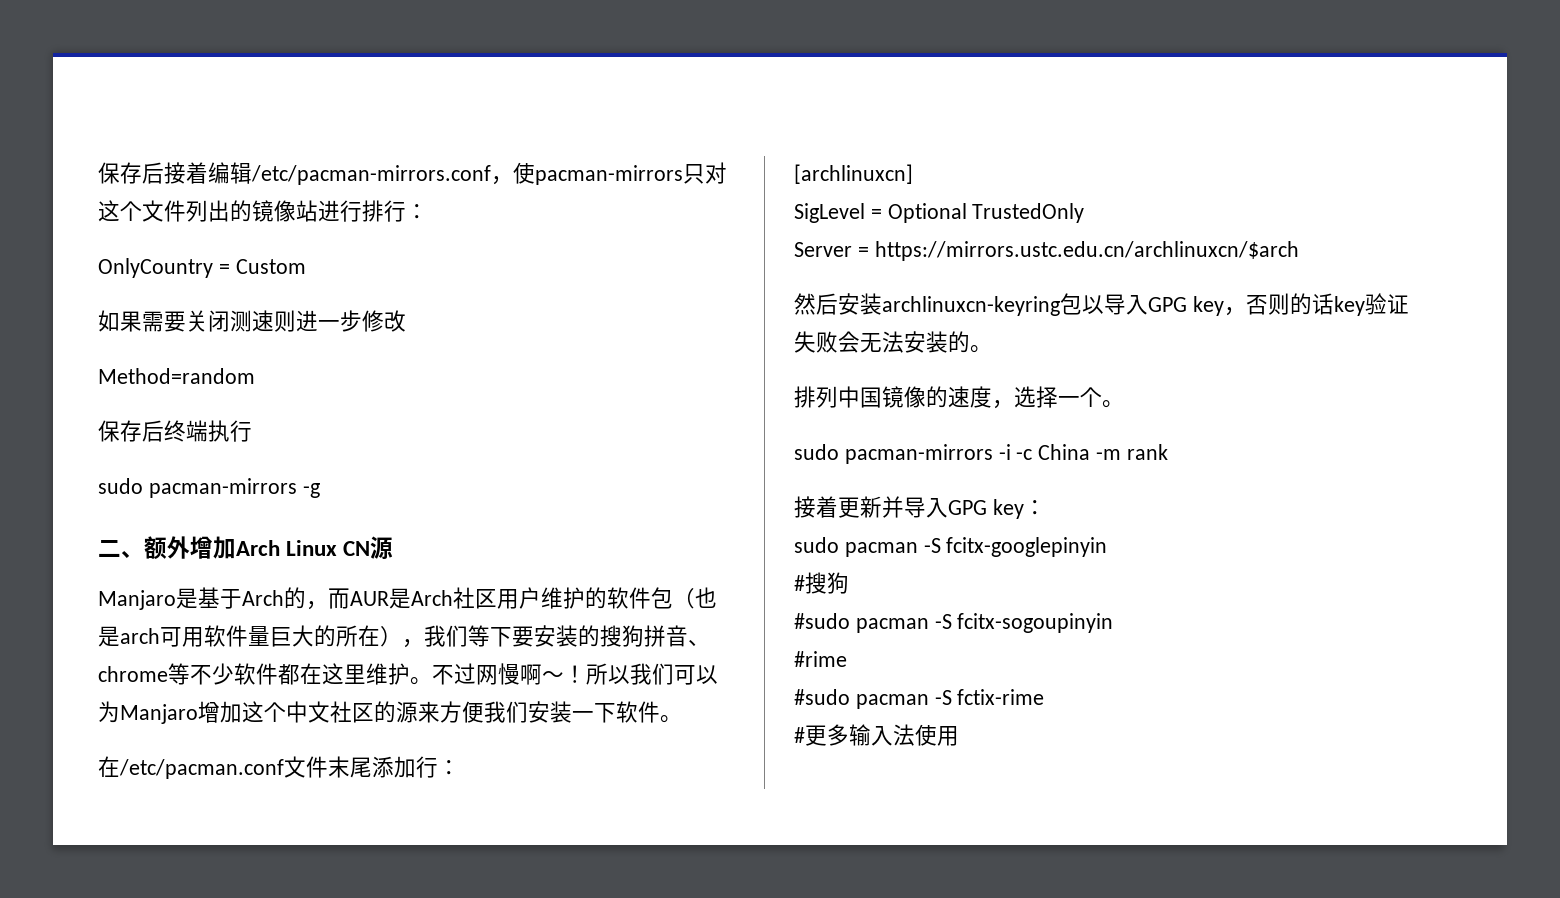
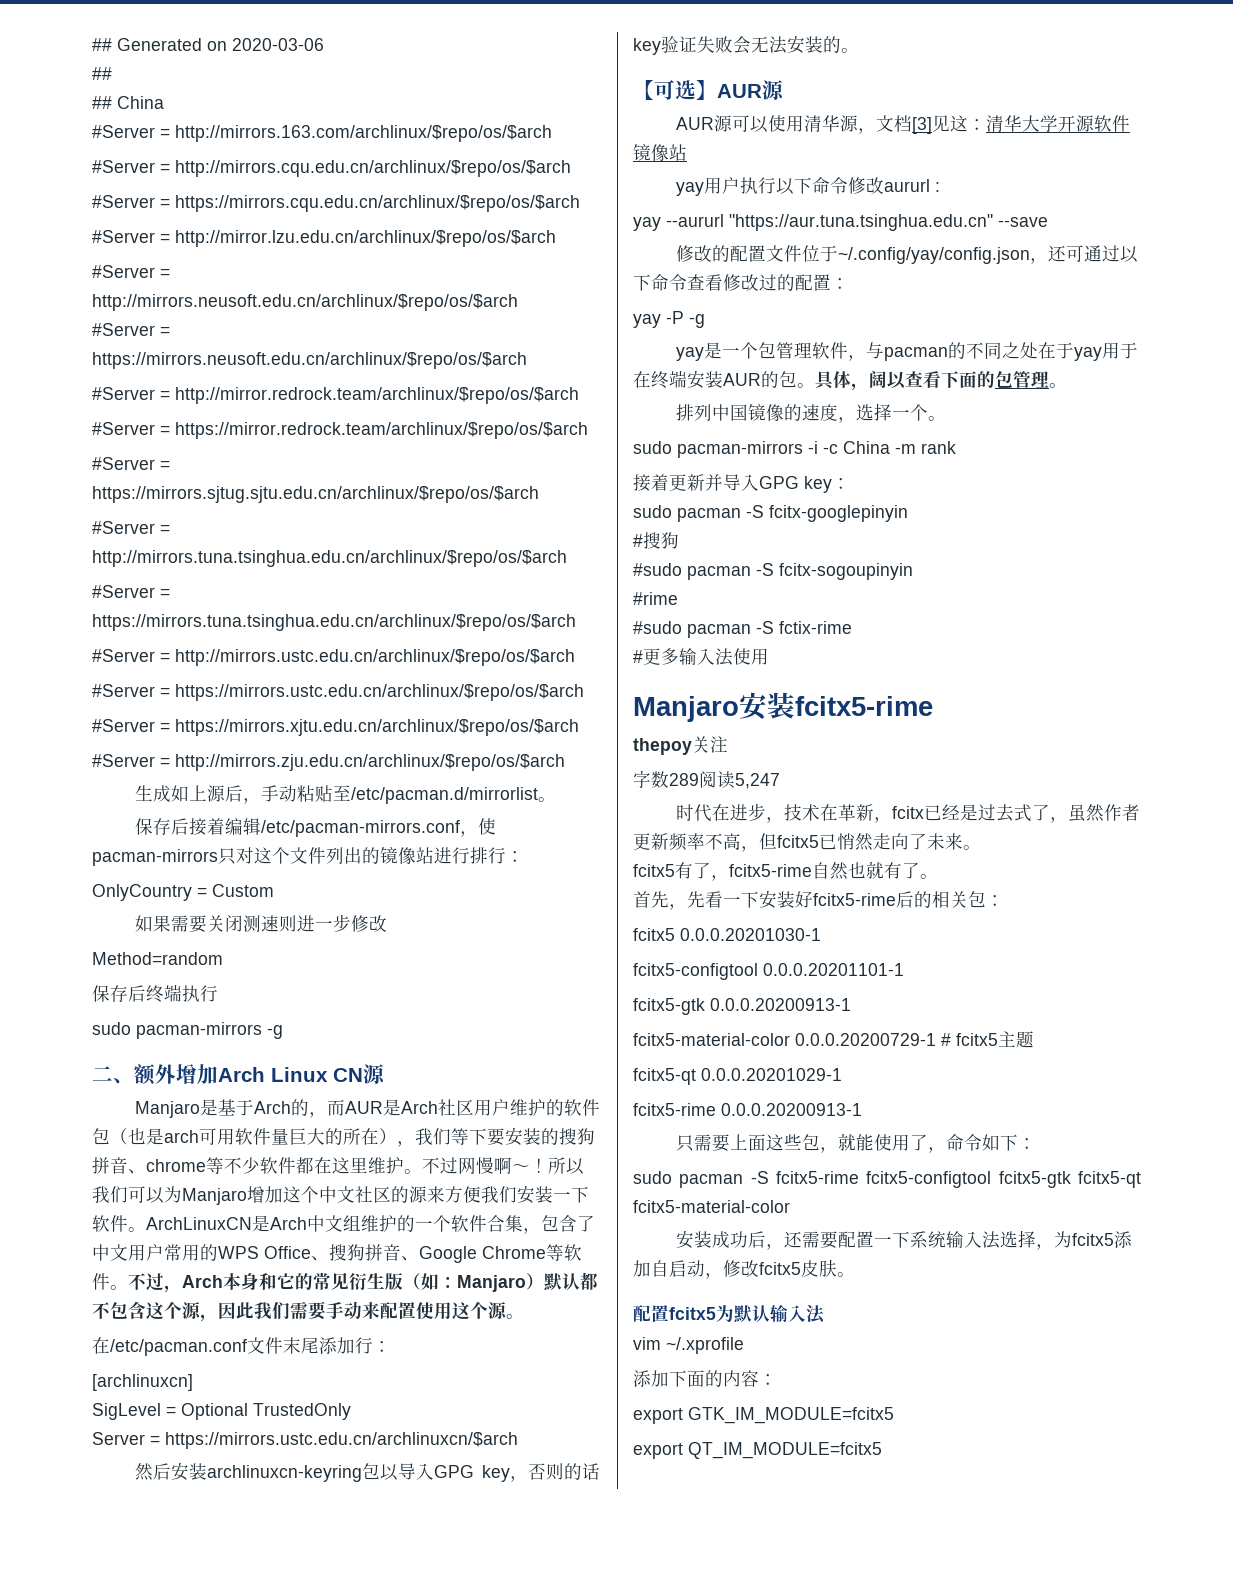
+ ## Generated on 2020-03-06
+ ##
+ ## China
+ #Server = http://mirrors.163.com/archlinux/$repo/os/$arch
+ #Server = http://mirrors.cqu.edu.cn/archlinux/$repo/os/$arch
+ #Server = https://mirrors.cqu.edu.cn/archlinux/$repo/os/$arch
+ #Server = http://mirror.lzu.edu.cn/archlinux/$repo/os/$arch
+ #Server = http://mirrors.neusoft.edu.cn/archlinux/$repo/os/$arch
+ #Server = https://mirrors.neusoft.edu.cn/archlinux/$repo/os/$arch
+ #Server = http://mirror.redrock.team/archlinux/$repo/os/$arch
+ #Server = https://mirror.redrock.team/archlinux/$repo/os/$arch
+ #Server = https://mirrors.sjtug.sjtu.edu.cn/archlinux/$repo/os/$arch
+ #Server = http://mirrors.tuna.tsinghua.edu.cn/archlinux/$repo/os/$arch
+ #Server = https://mirrors.tuna.tsinghua.edu.cn/archlinux/$repo/os/$arch
+ #Server = http://mirrors.ustc.edu.cn/archlinux/$repo/os/$arch
+ #Server = https://mirrors.ustc.edu.cn/archlinux/$repo/os/$arch
+ #Server = https://mirrors.xjtu.edu.cn/archlinux/$repo/os/$arch
+ #Server = http://mirrors.zju.edu.cn/archlinux/$repo/os/$arch
+ 生成如上源后，手动粘贴至/etc/pacman.d/mirrorlist。
+ ArchLinuxCN是Arch中文组维护的一个软件合集，包含了中文用户常用的WPS Office、搜狗拼音、Google Chrome等软件。不过，Arch本身和它的常见衍生版（如：Manjaro）默认都不包含这个源，因此我们需要手动来配置使用这个源。
+ 【可选】AUR源
+ AUR源可以使用清华源，文档[3]见这：清华大学开源软件镜像站
+ yay用户执行以下命令修改aururl :
+ yay --aururl "https://aur.tuna.tsinghua.edu.cn" --save
+ 修改的配置文件位于~/.config/yay/config.json，还可通过以下命令查看修改过的配置：
+ yay -P -g
+ yay是一个包管理软件，与pacman的不同之处在于yay用于在终端安装AUR的包。具体，阔以查看下面的包管理。
+ Manjaro安装fcitx5-rime
+ thepoy关注
+ 字数289阅读5,247
+ 时代在进步，技术在革新，fcitx已经是过去式了，虽然作者更新频率不高，但fcitx5已悄然走向了未来。
+ fcitx5有了，fcitx5-rime自然也就有了。
+ 首先，先看一下安装好fcitx5-rime后的相关包：
+ fcitx5 0.0.0.20201030-1
+ fcitx5-configtool 0.0.0.20201101-1
+ fcitx5-gtk 0.0.0.20200913-1
+ fcitx5-material-color 0.0.0.20200729-1 # fcitx5主题
+ fcitx5-qt 0.0.0.20201029-1
+ fcitx5-rime 0.0.0.20200913-1
+ 只需要上面这些包，就能使用了，命令如下：
+ sudo pacman -S fcitx5-rime fcitx5-configtool fcitx5-gtk fcitx5-qt fcitx5-material-color
+ 安装成功后，还需要配置一下系统输入法选择，为fcitx5添加自启动，修改fcitx5皮肤。
+ 配置fcitx5为默认输入法
+ vim ~/.xprofile
+ 添加下面的内容：
+ export GTK_IM_MODULE=fcitx5
+ export QT_IM_MODULE=fcitx5

